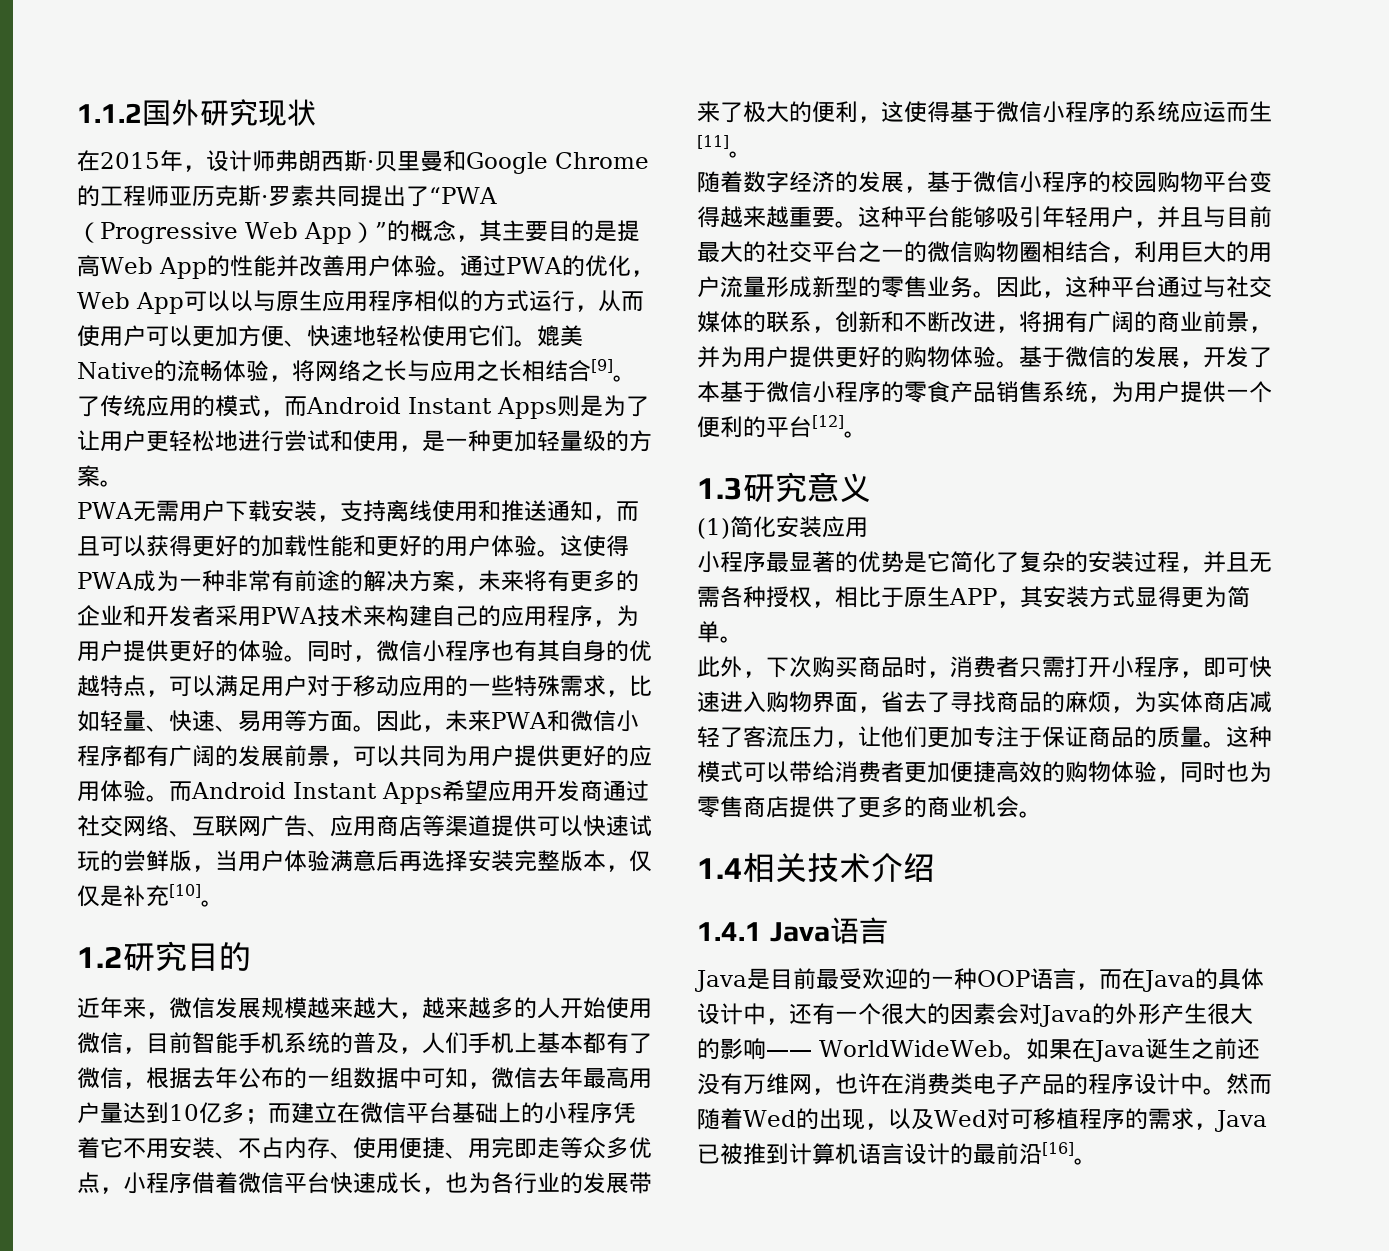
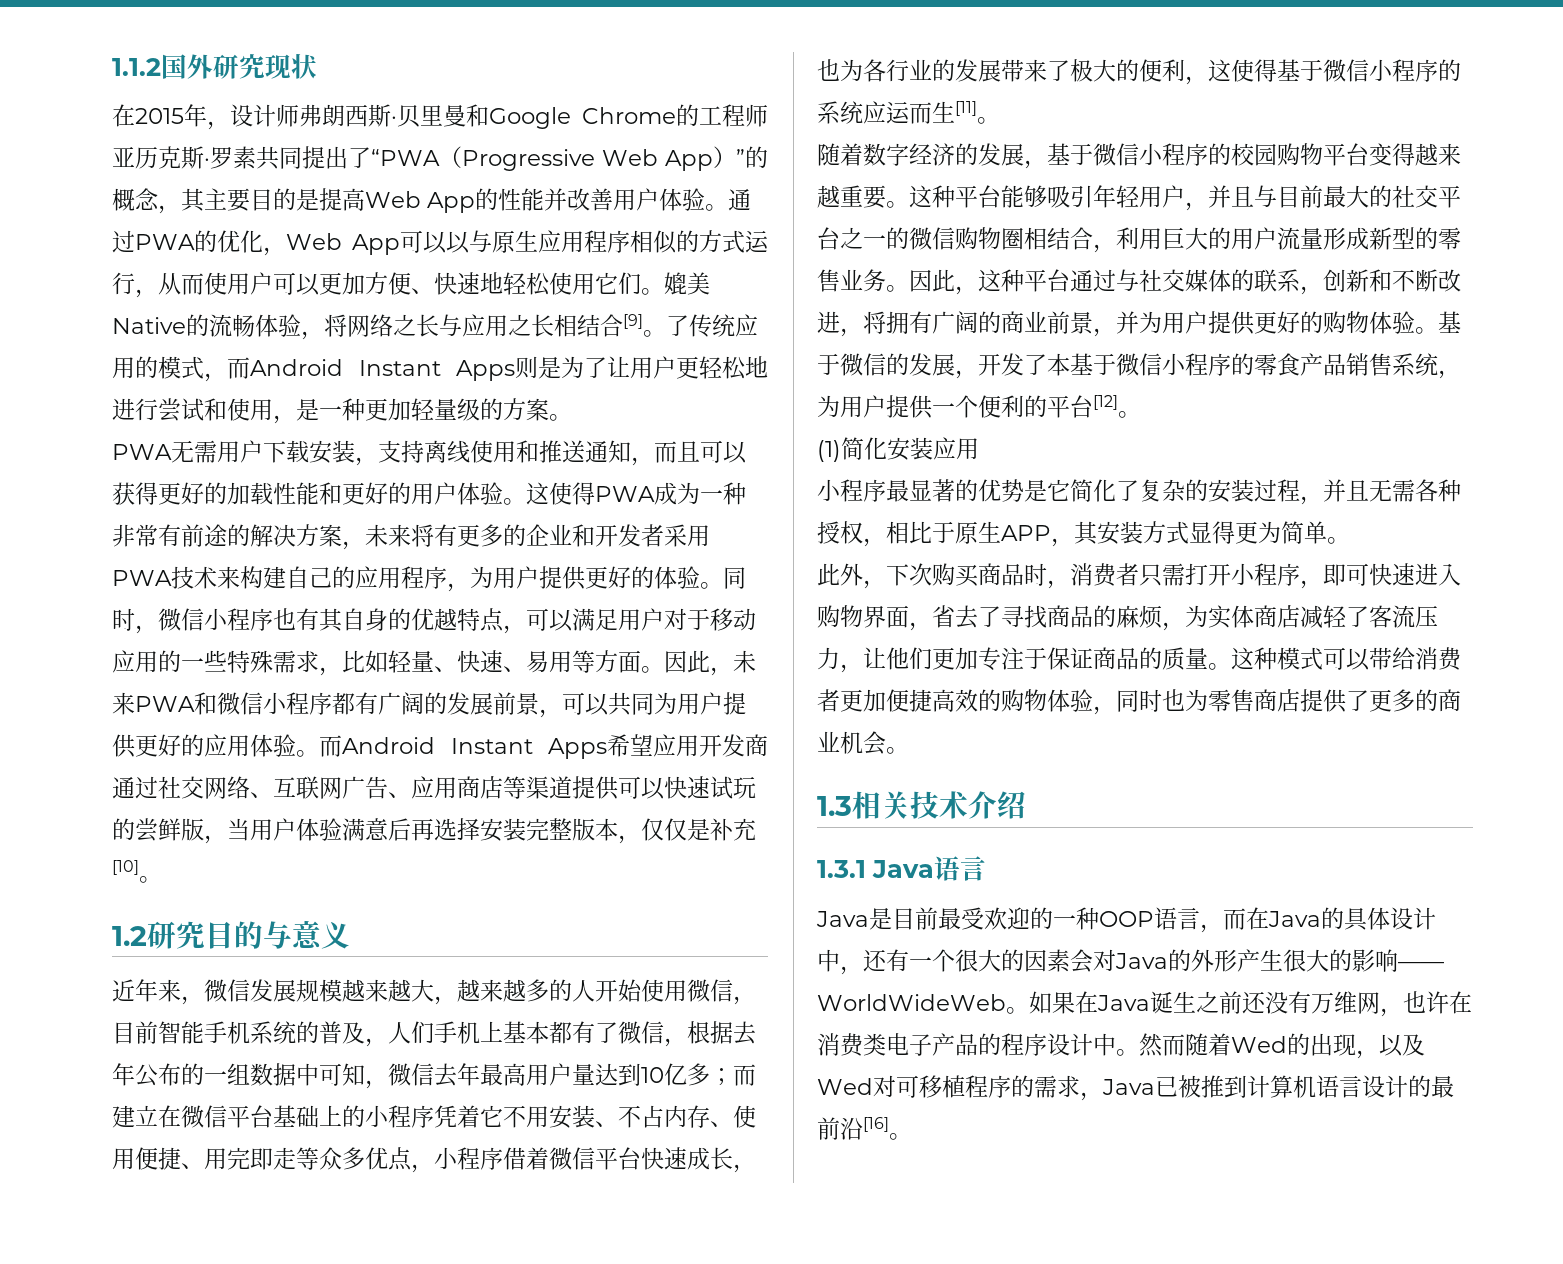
- 1.2研究目的
+ 1.2研究目的与意义
- 1.3研究意义
- 1.4相关技术介绍
+ 1.3相关技术介绍
- 1.4.1 Java语言
+ 1.3.1 Java语言

